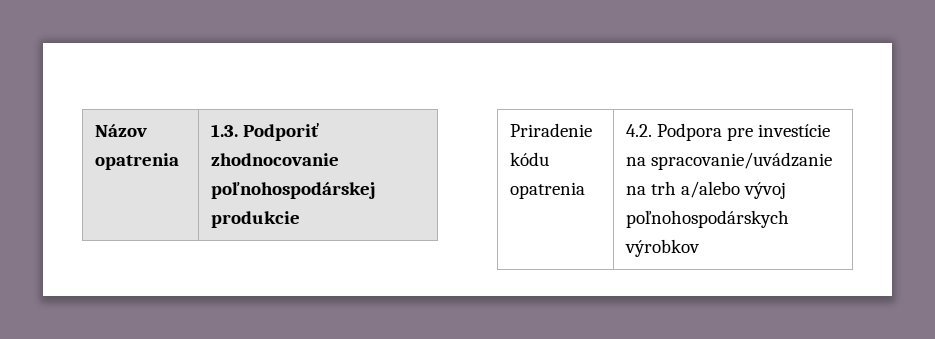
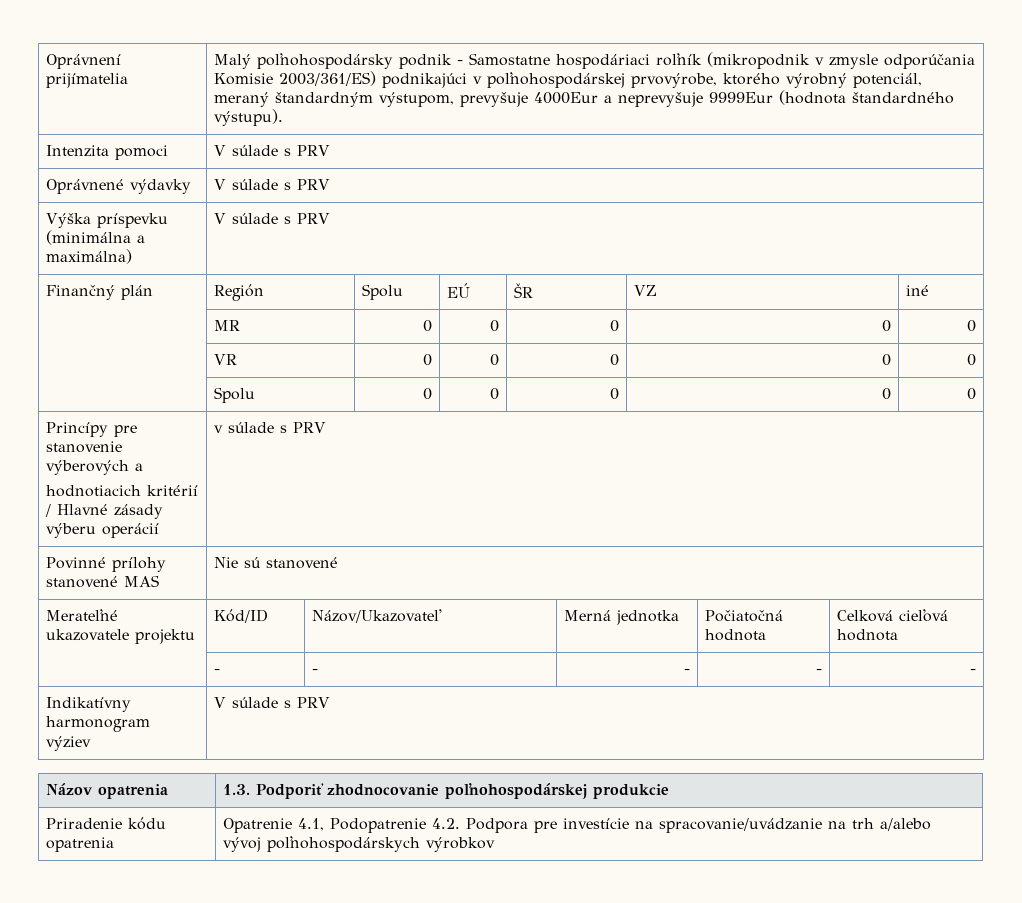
+ Oprávnení prijímatelia | Malý poľnohospodársky podnik - Samostatne hospodáriaci roľník (mikropodnik v zmysle odporúčania Komisie 2003/361/ES) podnikajúci v poľnohospodárskej prvovýrobe, ktorého výrobný potenciál, meraný štandardným výstupom, prevyšuje 4000Eur a neprevyšuje 9999Eur (hodnota štandardného výstupu).
+ Intenzita pomoci | V súlade s PRV
+ Oprávnené výdavky | V súlade s PRV
+ Výška príspevku (minimálna a maximálna) | V súlade s PRV
+ Finančný plán | Región | Spolu | EÚ | ŠR | VZ | iné
+ | MR | 0 | 0 | 0 | 0 | 0
+ | VR | 0 | 0 | 0 | 0 | 0
+ | Spolu | 0 | 0 | 0 | 0 | 0
+ Princípy pre stanovenie výberových a
+ hodnotiacich kritérií / Hlavné zásady výberu operácií | v súlade s PRV
+ Povinné prílohy stanovené MAS | Nie sú stanovené
+ Merateľné ukazovatele projektu | Kód/ID | Názov/Ukazovateľ | Merná jednotka | Počiatočná hodnota | Celková cieľová hodnota
+ | - | - | - | - | -
+ Indikatívny harmonogram výziev | V súlade s PRV
- Priradenie kódu opatrenia | 4.2. Podpora pre investície na spracovanie/uvádzanie na trh a/alebo vývoj poľnohospodárskych výrobkov
+ Priradenie kódu opatrenia | Opatrenie 4.1, Podopatrenie 4.2. Podpora pre investície na spracovanie/uvádzanie na trh a/alebo vývoj poľnohospodárskych výrobkov

